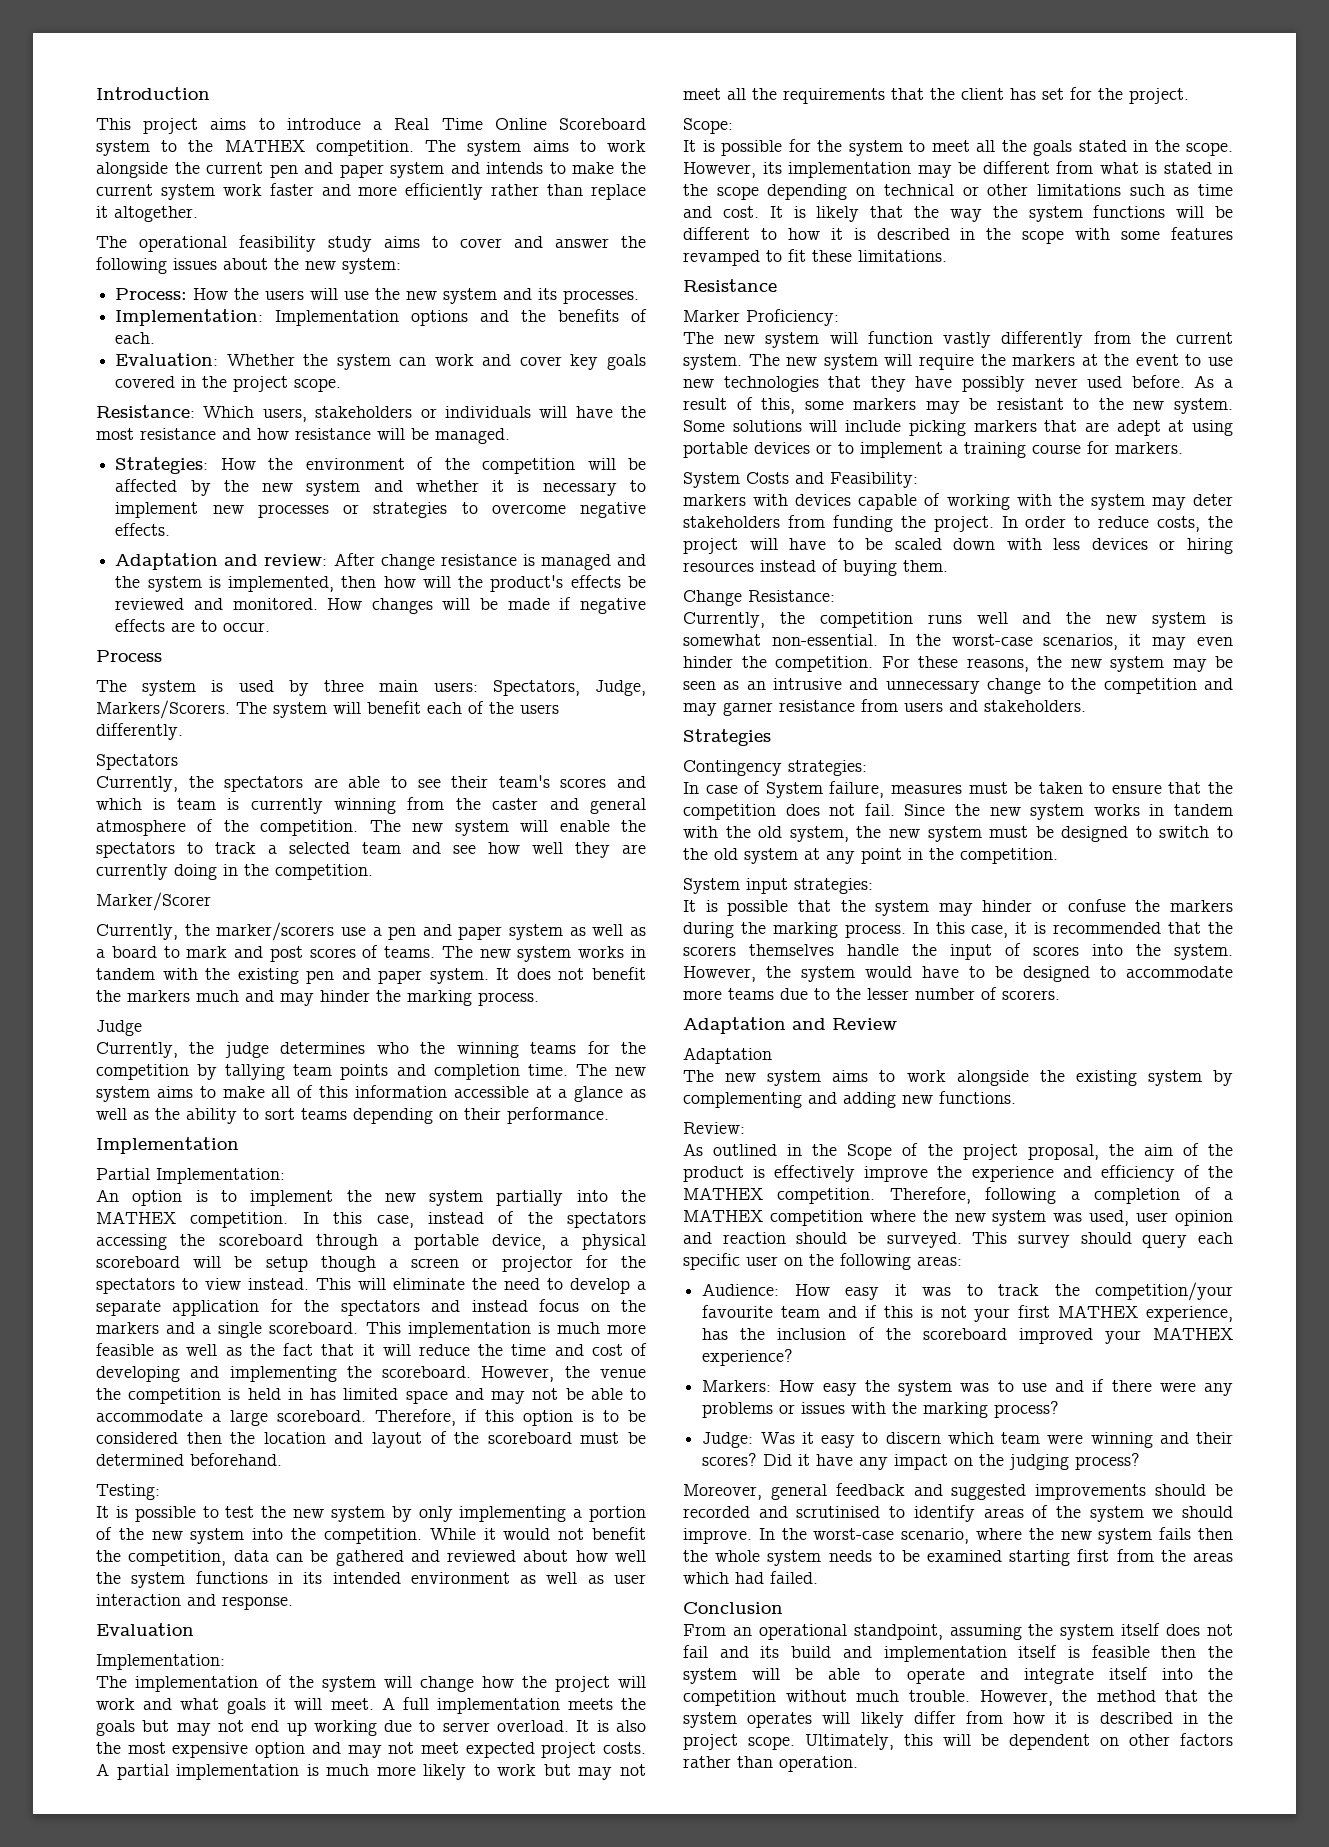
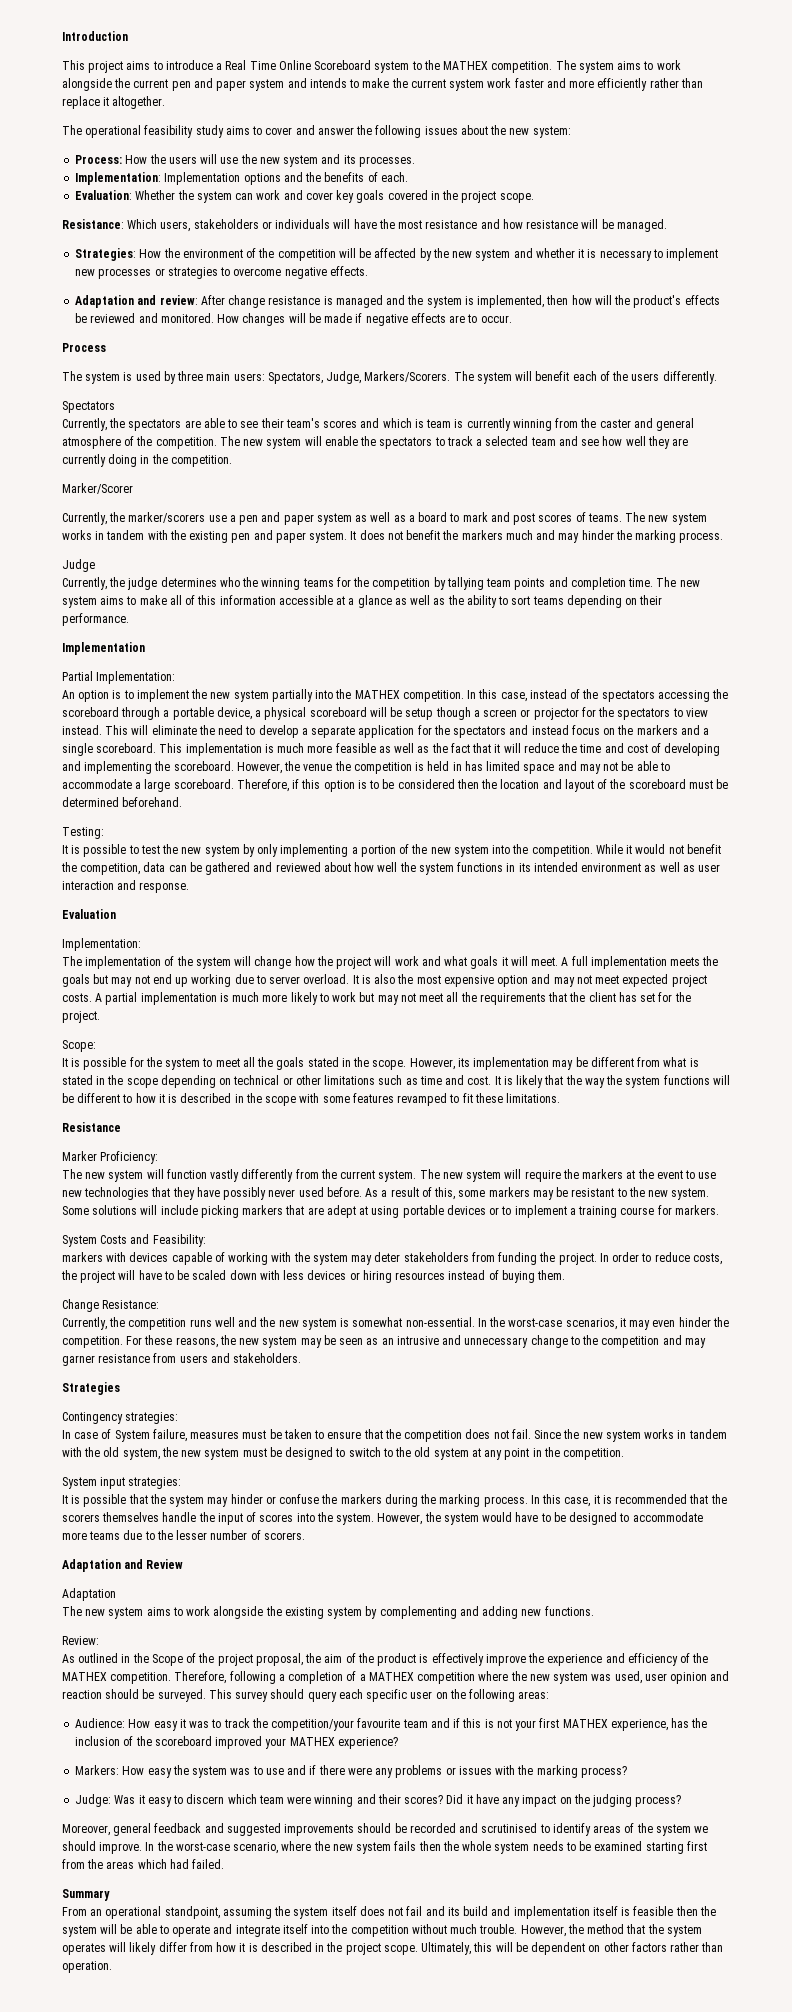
- Conclusion
+ Summary

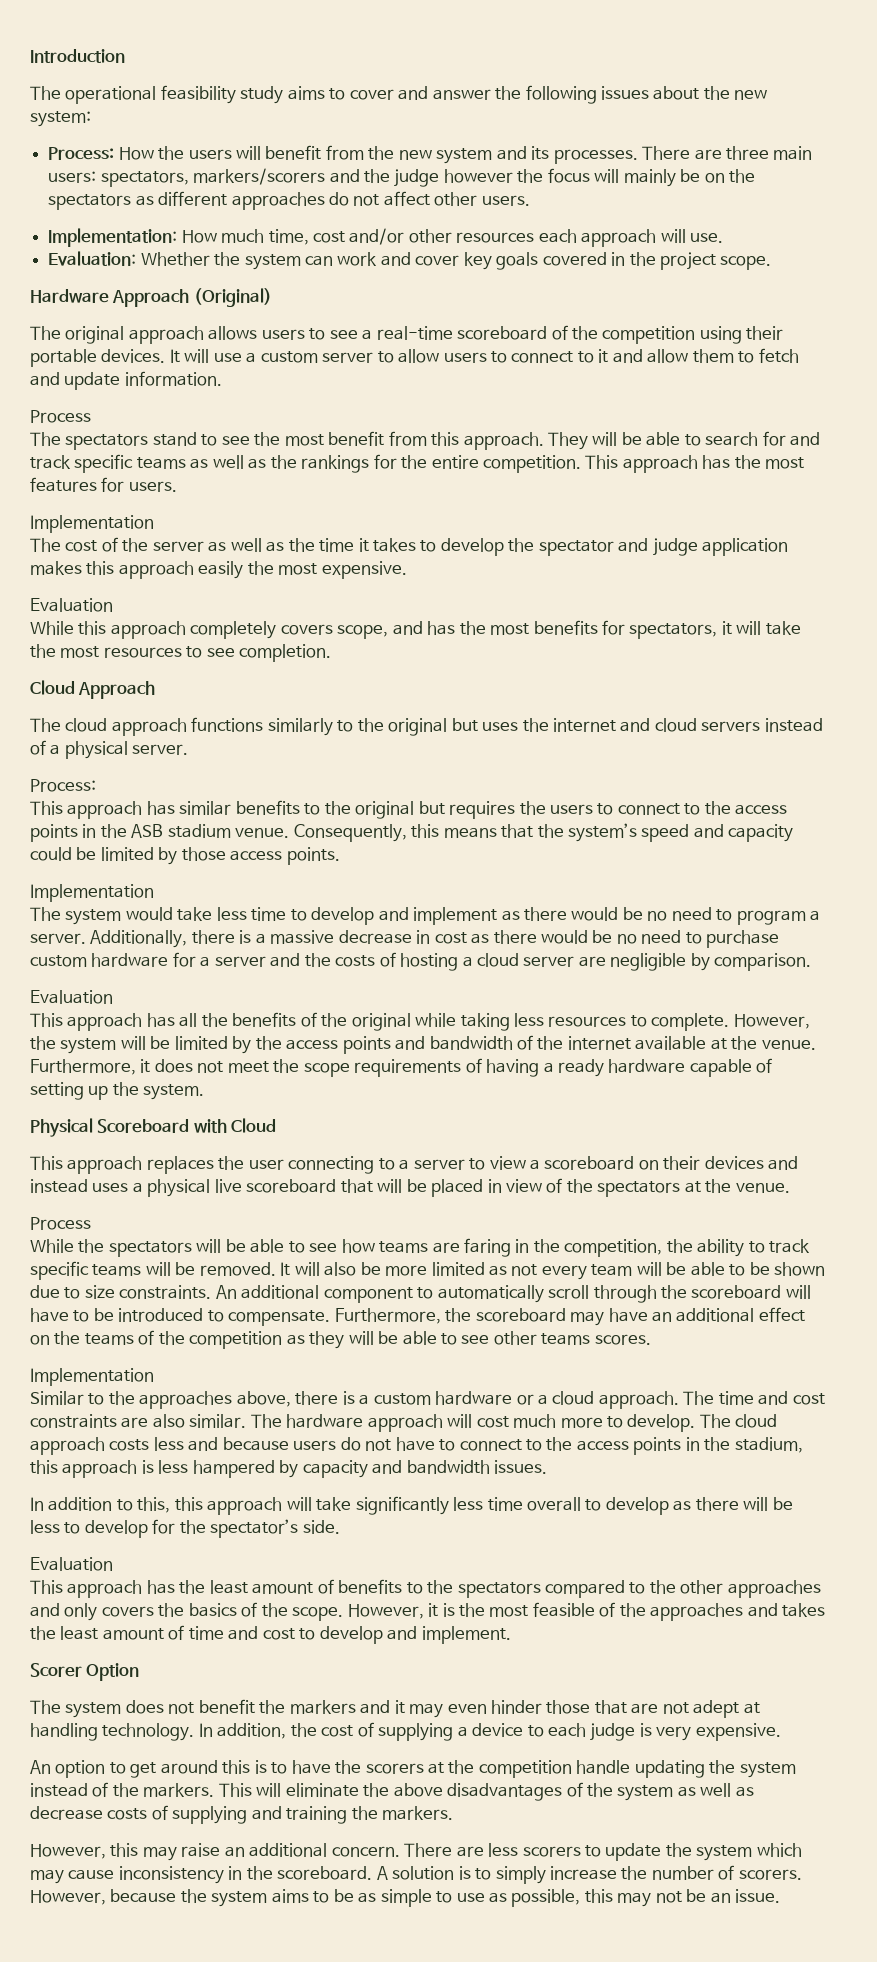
- This project aims to introduce a Real Time Online Scoreboard system to the MATHEX competition. The system aims to work alongside the current pen and paper system and intends to make the current system work faster and more efficiently rather than replace it altogether.
- Process: How the users will use the new system and its processes.
- Implementation: Implementation options and the benefits of each.
+ Process: How the users will benefit from the new system and its processes. There are three main users: spectators, markers/scorers and the judge however the focus will mainly be on the spectators as different approaches do not affect other users.
+ Implementation: How much time, cost and/or other resources each approach will use.
- Resistance: Which users, stakeholders or individuals will have the most resistance and how resistance will be managed.
- Strategies: How the environment of the competition will be affected by the new system and whether it is necessary to implement new processes or strategies to overcome negative effects.
- Adaptation and review: After change resistance is managed and the system is implemented, then how will the product's effects be reviewed and monitored. How changes will be made if negative effects are to occur.
+ Hardware Approach (Original)
+ The original approach allows users to see a real-time scoreboard of the competition using their portable devices. It will use a custom server to allow users to connect to it and allow them to fetch and update information.
  Process
- The system is used by three main users: Spectators, Judge, Markers/Scorers. The system will benefit each of the users differently.
- Spectators
- Currently, the spectators are able to see their team's scores and which is team is currently winning from the caster and general atmosphere of the competition. The new system will enable the spectators to track a selected team and see how well they are currently doing in the competition.
- Marker/Scorer
- Currently, the marker/scorers use a pen and paper system as well as a board to mark and post scores of teams. The new system works in tandem with the existing pen and paper system. It does not benefit the markers much and may hinder the marking process.
- Judge
- Currently, the judge determines who the winning teams for the competition by tallying team points and completion time. The new system aims to make all of this information accessible at a glance as well as the ability to sort teams depending on their performance.
+ The spectators stand to see the most benefit from this approach. They will be able to search for and track specific teams as well as the rankings for the entire competition. This approach has the most features for users.
  Implementation
- Partial Implementation:
- An option is to implement the new system partially into the MATHEX competition. In this case, instead of the spectators accessing the scoreboard through a portable device, a physical scoreboard will be setup though a screen or projector for the spectators to view instead. This will eliminate the need to develop a separate application for the spectators and instead focus on the markers and a single scoreboard. This implementation is much more feasible as well as the fact that it will reduce the time and cost of developing and implementing the scoreboard. However, the venue the competition is held in has limited space and may not be able to accommodate a large scoreboard. Therefore, if this option is to be considered then the location and layout of the scoreboard must be determined beforehand.
- Testing:
- It is possible to test the new system by only implementing a portion of the new system into the competition. While it would not benefit the competition, data can be gathered and reviewed about how well the system functions in its intended environment as well as user interaction and response.
+ The cost of the server as well as the time it takes to develop the spectator and judge application makes this approach easily the most expensive.
  Evaluation
- Implementation:
- The implementation of the system will change how the project will work and what goals it will meet. A full implementation meets the goals but may not end up working due to server overload. It is also the most expensive option and may not meet expected project costs. A partial implementation is much more likely to work but may not meet all the requirements that the client has set for the project.
- Scope:
- It is possible for the system to meet all the goals stated in the scope. However, its implementation may be different from what is stated in the scope depending on technical or other limitations such as time and cost. It is likely that the way the system functions will be different to how it is described in the scope with some features revamped to fit these limitations.
- Resistance
- Marker Proficiency:
- The new system will function vastly differently from the current system. The new system will require the markers at the event to use new technologies that they have possibly never used before. As a result of this, some markers may be resistant to the new system. Some solutions will include picking markers that are adept at using portable devices or to implement a training course for markers.
- System Costs and Feasibility:
- markers with devices capable of working with the system may deter stakeholders from funding the project. In order to reduce costs, the project will have to be scaled down with less devices or hiring resources instead of buying them.
- Change Resistance:
- Currently, the competition runs well and the new system is somewhat non-essential. In the worst-case scenarios, it may even hinder the competition. For these reasons, the new system may be seen as an intrusive and unnecessary change to the competition and may garner resistance from users and stakeholders.
- Strategies
- Contingency strategies:
- In case of System failure, measures must be taken to ensure that the competition does not fail. Since the new system works in tandem with the old system, the new system must be designed to switch to the old system at any point in the competition.
- System input strategies:
- It is possible that the system may hinder or confuse the markers during the marking process. In this case, it is recommended that the scorers themselves handle the input of scores into the system. However, the system would have to be designed to accommodate more teams due to the lesser number of scorers.
- Adaptation and Review
- Adaptation
- The new system aims to work alongside the existing system by complementing and adding new functions.
- Review:
- As outlined in the Scope of the project proposal, the aim of the product is effectively improve the experience and efficiency of the MATHEX competition. Therefore, following a completion of a MATHEX competition where the new system was used, user opinion and reaction should be surveyed. This survey should query each specific user on the following areas:
- Audience: How easy it was to track the competition/your favourite team and if this is not your first MATHEX experience, has the inclusion of the scoreboard improved your MATHEX experience?
- Markers: How easy the system was to use and if there were any problems or issues with the marking process?
- Judge: Was it easy to discern which team were winning and their scores? Did it have any impact on the judging process?
- Moreover, general feedback and suggested improvements should be recorded and scrutinised to identify areas of the system we should improve. In the worst-case scenario, where the new system fails then the whole system needs to be examined starting first from the areas which had failed.
- Summary
- From an operational standpoint, assuming the system itself does not fail and its build and implementation itself is feasible then the system will be able to operate and integrate itself into the competition without much trouble. However, the method that the system operates will likely differ from how it is described in the project scope. Ultimately, this will be dependent on other factors rather than operation.
+ While this approach completely covers scope, and has the most benefits for spectators, it will take the most resources to see completion.
+ Cloud Approach
+ The cloud approach functions similarly to the original but uses the internet and cloud servers instead of a physical server.
+ Process:
+ This approach has similar benefits to the original but requires the users to connect to the access points in the ASB stadium venue. Consequently, this means that the system’s speed and capacity could be limited by those access points.
+ Implementation
+ The system would take less time to develop and implement as there would be no need to program a server. Additionally, there is a massive decrease in cost as there would be no need to purchase custom hardware for a server and the costs of hosting a cloud server are negligible by comparison.
+ Evaluation
+ This approach has all the benefits of the original while taking less resources to complete. However, the system will be limited by the access points and bandwidth of the internet available at the venue. Furthermore, it does not meet the scope requirements of having a ready hardware capable of setting up the system.
+ Physical Scoreboard with Cloud
+ This approach replaces the user connecting to a server to view a scoreboard on their devices and instead uses a physical live scoreboard that will be placed in view of the spectators at the venue.
+ Process
+ While the spectators will be able to see how teams are faring in the competition, the ability to track specific teams will be removed. It will also be more limited as not every team will be able to be shown due to size constraints. An additional component to automatically scroll through the scoreboard will have to be introduced to compensate. Furthermore, the scoreboard may have an additional effect on the teams of the competition as they will be able to see other teams scores.
+ Implementation
+ Similar to the approaches above, there is a custom hardware or a cloud approach. The time and cost constraints are also similar. The hardware approach will cost much more to develop. The cloud approach costs less and because users do not have to connect to the access points in the stadium, this approach is less hampered by capacity and bandwidth issues.
+ In addition to this, this approach will take significantly less time overall to develop as there will be less to develop for the spectator’s side.
+ Evaluation
+ This approach has the least amount of benefits to the spectators compared to the other approaches and only covers the basics of the scope. However, it is the most feasible of the approaches and takes the least amount of time and cost to develop and implement.
+ Scorer Option
+ The system does not benefit the markers and it may even hinder those that are not adept at handling technology. In addition, the cost of supplying a device to each judge is very expensive.
+ An option to get around this is to have the scorers at the competition handle updating the system instead of the markers. This will eliminate the above disadvantages of the system as well as decrease costs of supplying and training the markers.
+ However, this may raise an additional concern. There are less scorers to update the system which may cause inconsistency in the scoreboard. A solution is to simply increase the number of scorers. However, because the system aims to be as simple to use as possible, this may not be an issue.

